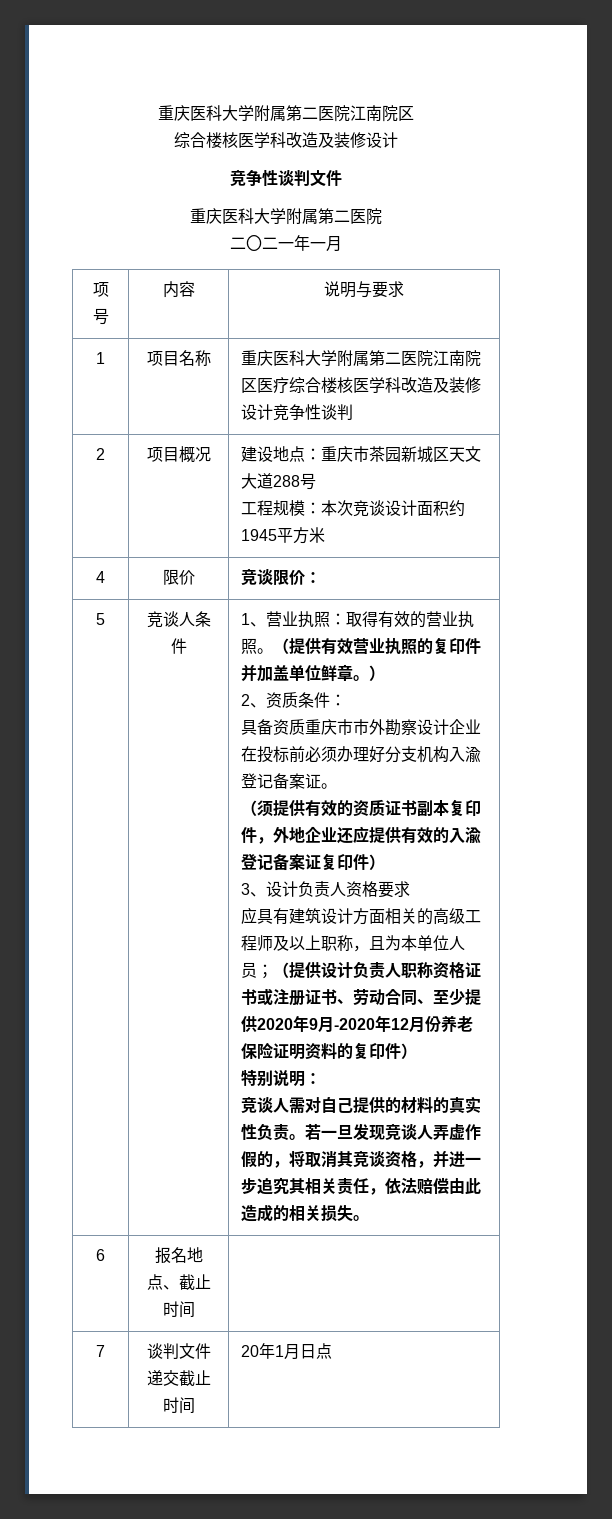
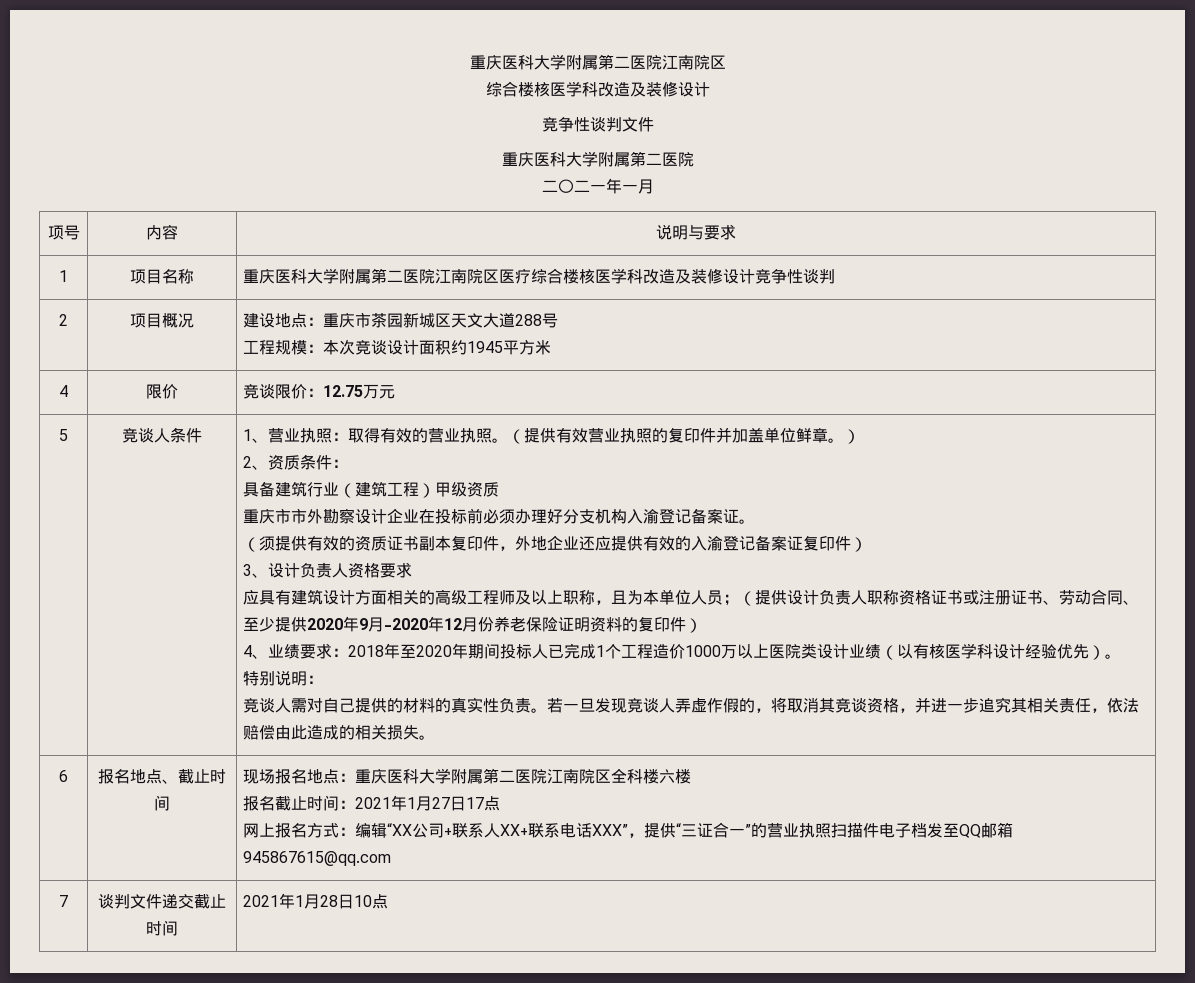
- 4 | 限价 | 竞谈限价：
+ 4 | 限价 | 竞谈限价：12.75万元
- 具备资质重庆市市外勘察设计企业在投标前必须办理好分支机构入渝登记备案证。
+ 具备建筑行业（建筑工程）甲级资质
+ 重庆市市外勘察设计企业在投标前必须办理好分支机构入渝登记备案证。
+ 4、业绩要求：2018年至2020年期间投标人已完成1个工程造价1000万以上医院类设计业绩（以有核医学科设计经验优先）。
+ 现场报名地点：重庆医科大学附属第二医院江南院区全科楼六楼
+ 报名截止时间：2021年1月27日17点
+ 网上报名方式：编辑“XX公司+联系人XX+联系电话XXX”，提供“三证合一”的营业执照扫描件电子档发至QQ邮箱945867615@qq.com
- 7 | 谈判文件递交截止时间 | 20年1月日点
+ 7 | 谈判文件递交截止时间 | 2021年1月28日10点

